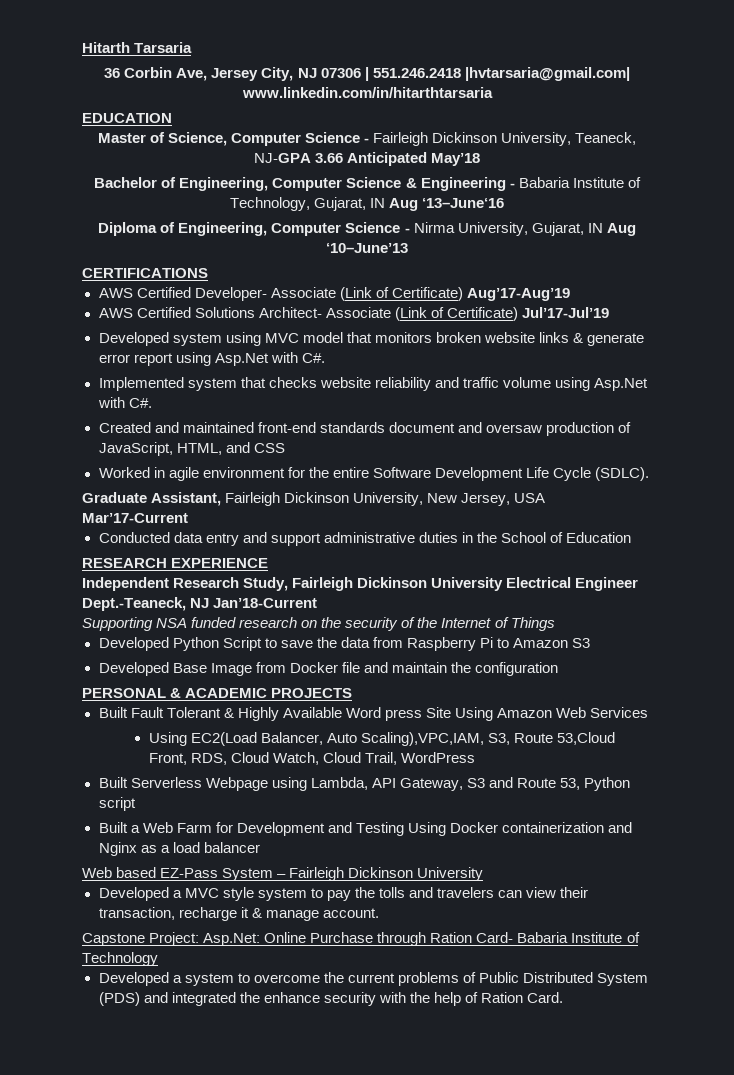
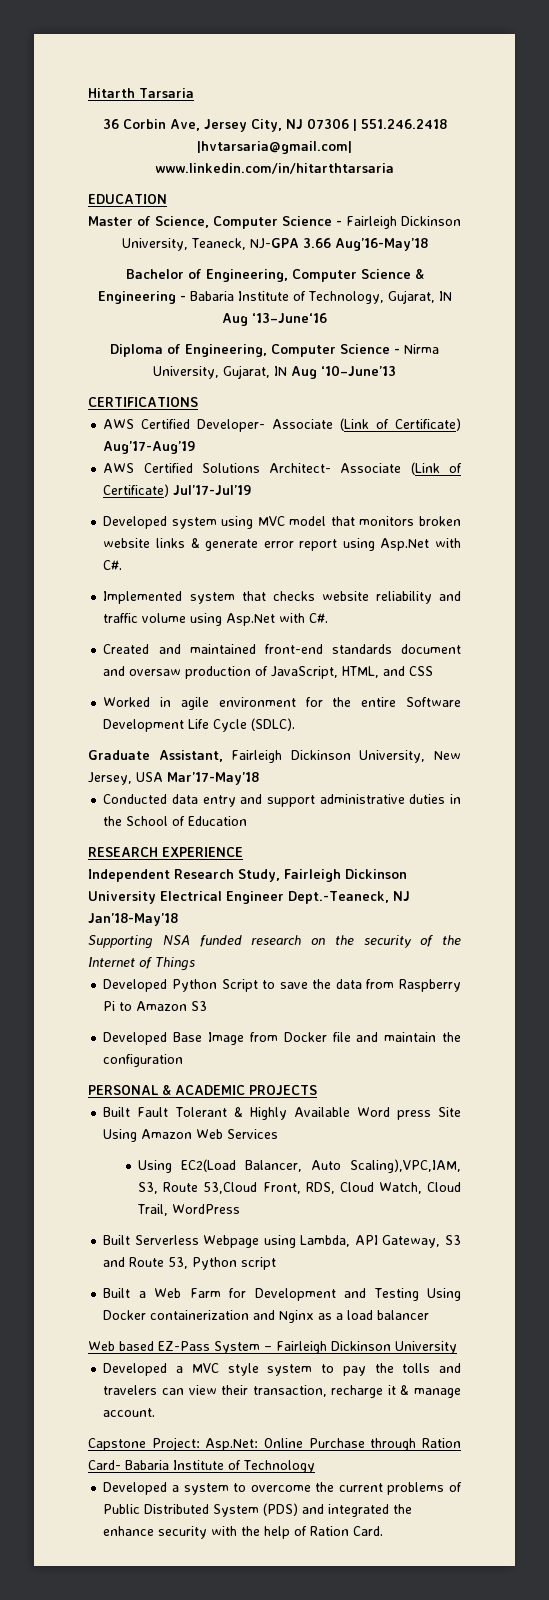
- Master of Science, Computer Science - Fairleigh Dickinson University, Teaneck, NJ-GPA 3.66 Anticipated May’18
+ Master of Science, Computer Science - Fairleigh Dickinson University, Teaneck, NJ-GPA 3.66 Aug’16-May’18
- Graduate Assistant, Fairleigh Dickinson University, New Jersey, USA Mar’17-Current
+ Graduate Assistant, Fairleigh Dickinson University, New Jersey, USA Mar’17-May’18
- Independent Research Study, Fairleigh Dickinson University Electrical Engineer Dept.-Teaneck, NJ Jan’18-Current
+ Independent Research Study, Fairleigh Dickinson University Electrical Engineer Dept.-Teaneck, NJ Jan’18-May’18

